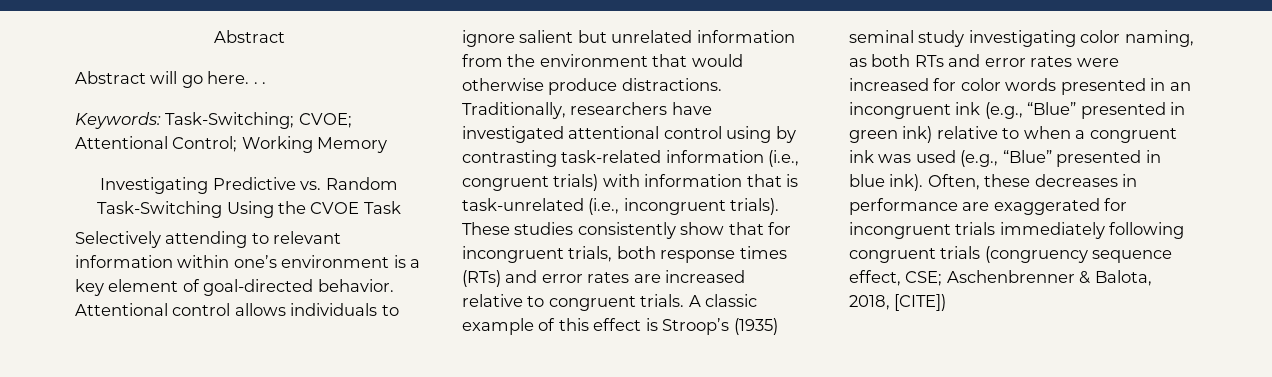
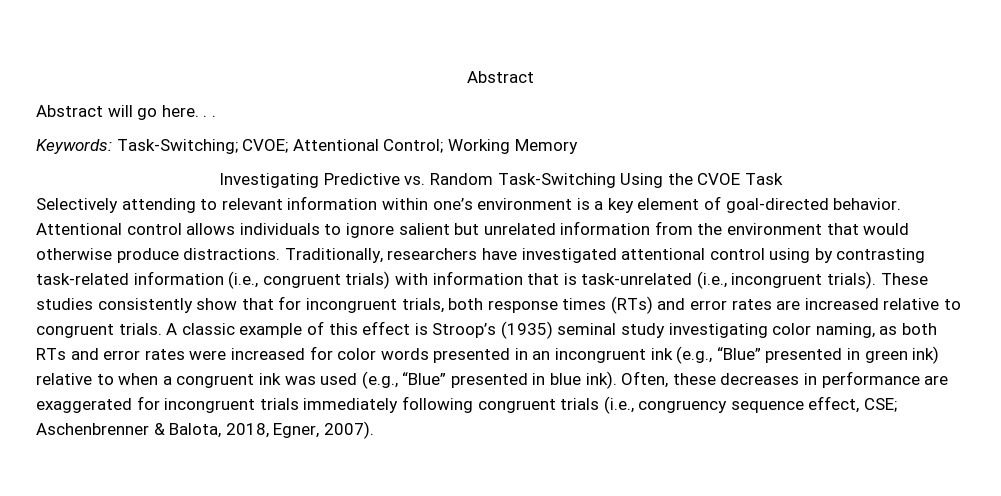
- Often, these decreases in performance are exaggerated for incongruent trials immediately following congruent trials (congruency sequence effect, CSE; Aschenbrenner & Balota, 2018, [CITE])
+ Often, these decreases in performance are exaggerated for incongruent trials immediately following congruent trials (i.e., congruency sequence effect, CSE; Aschenbrenner & Balota, 2018, Egner, 2007).

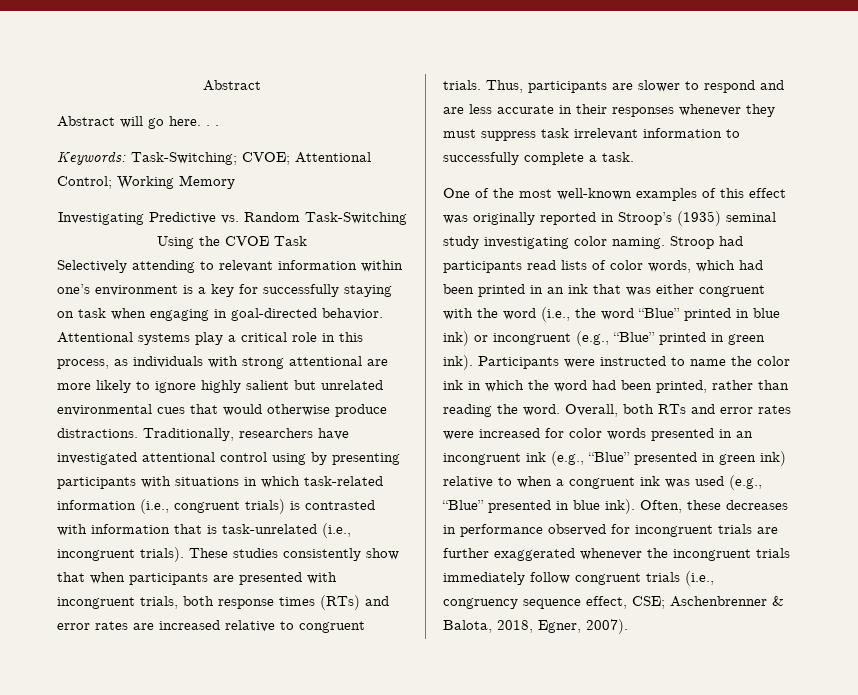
- Selectively attending to relevant information within one’s environment is a key element of goal-directed behavior. Attentional control allows individuals to ignore salient but unrelated information from the environment that would otherwise produce distractions.
+ Selectively attending to relevant information within one’s environment is a key for successfully staying on task when engaging in goal-directed behavior. Attentional systems play a critical role in this process, as individuals with strong attentional are more likely to ignore highly salient but unrelated environmental cues that would otherwise produce distractions.
- Traditionally, researchers have investigated attentional control using by contrasting task-related information (i.e., congruent trials) with information that is task-unrelated (i.e., incongruent trials).
+ Traditionally, researchers have investigated attentional control using by presenting participants with situations in which task-related information (i.e., congruent trials) is contrasted with information that is task-unrelated (i.e., incongruent trials).
- These studies consistently show that for incongruent trials, both response times (RTs) and error rates are increased relative to congruent trials.
+ These studies consistently show that when participants are presented with incongruent trials, both response times (RTs) and error rates are increased relative to congruent trials.
- A classic example of this effect is Stroop’s (1935) seminal study investigating color naming, as both RTs and error rates were increased for color words presented in an incongruent ink (e.g., “Blue” presented in green ink) relative to when a congruent ink was used (e.g., “Blue” presented in blue ink).
+ Thus, participants are slower to respond and are less accurate in their responses whenever they must suppress task irrelevant information to successfully complete a task.
+ One of the most well-known examples of this effect was originally reported in Stroop’s (1935) seminal study investigating color naming. Stroop had participants read lists of color words, which had been printed in an ink that was either congruent with the word (i.e., the word “Blue” printed in blue ink) or incongruent (e.g., “Blue” printed in green ink). Participants were instructed to name the color ink in which the word had been printed, rather than reading the word. Overall, both RTs and error rates were increased for color words presented in an incongruent ink (e.g., “Blue” presented in green ink) relative to when a congruent ink was used (e.g., “Blue” presented in blue ink).
- Often, these decreases in performance are exaggerated for incongruent trials immediately following congruent trials (i.e., congruency sequence effect, CSE; Aschenbrenner & Balota, 2018, Egner, 2007).
+ Often, these decreases in performance observed for incongruent trials are further exaggerated whenever the incongruent trials immediately follow congruent trials (i.e., congruency sequence effect, CSE; Aschenbrenner & Balota, 2018, Egner, 2007).

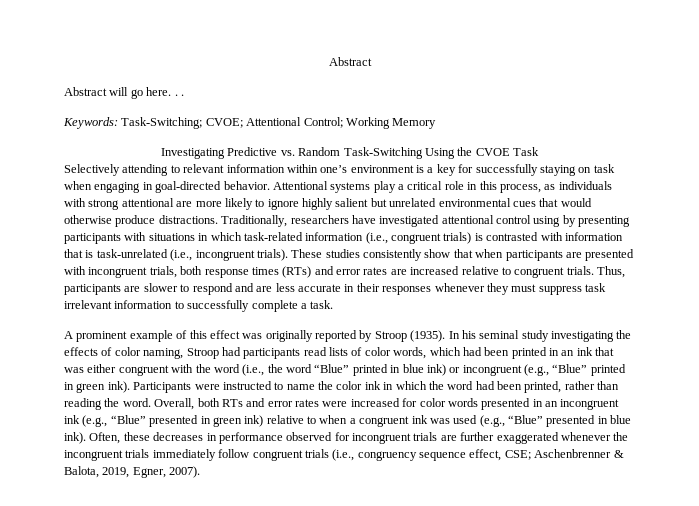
- One of the most well-known examples of this effect was originally reported in Stroop’s (1935) seminal study investigating color naming. Stroop had participants read lists of color words, which had been printed in an ink that was either congruent with the word (i.e., the word “Blue” printed in blue ink) or incongruent (e.g., “Blue” printed in green ink).
+ A prominent example of this effect was originally reported by Stroop (1935). In his seminal study investigating the effects of color naming, Stroop had participants read lists of color words, which had been printed in an ink that was either congruent with the word (i.e., the word “Blue” printed in blue ink) or incongruent (e.g., “Blue” printed in green ink).
- Often, these decreases in performance observed for incongruent trials are further exaggerated whenever the incongruent trials immediately follow congruent trials (i.e., congruency sequence effect, CSE; Aschenbrenner & Balota, 2018, Egner, 2007).
+ Often, these decreases in performance observed for incongruent trials are further exaggerated whenever the incongruent trials immediately follow congruent trials (i.e., congruency sequence effect, CSE; Aschenbrenner & Balota, 2019, Egner, 2007).

